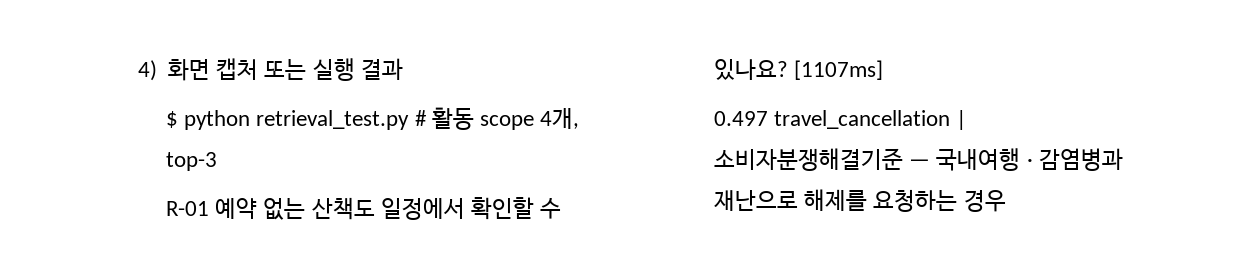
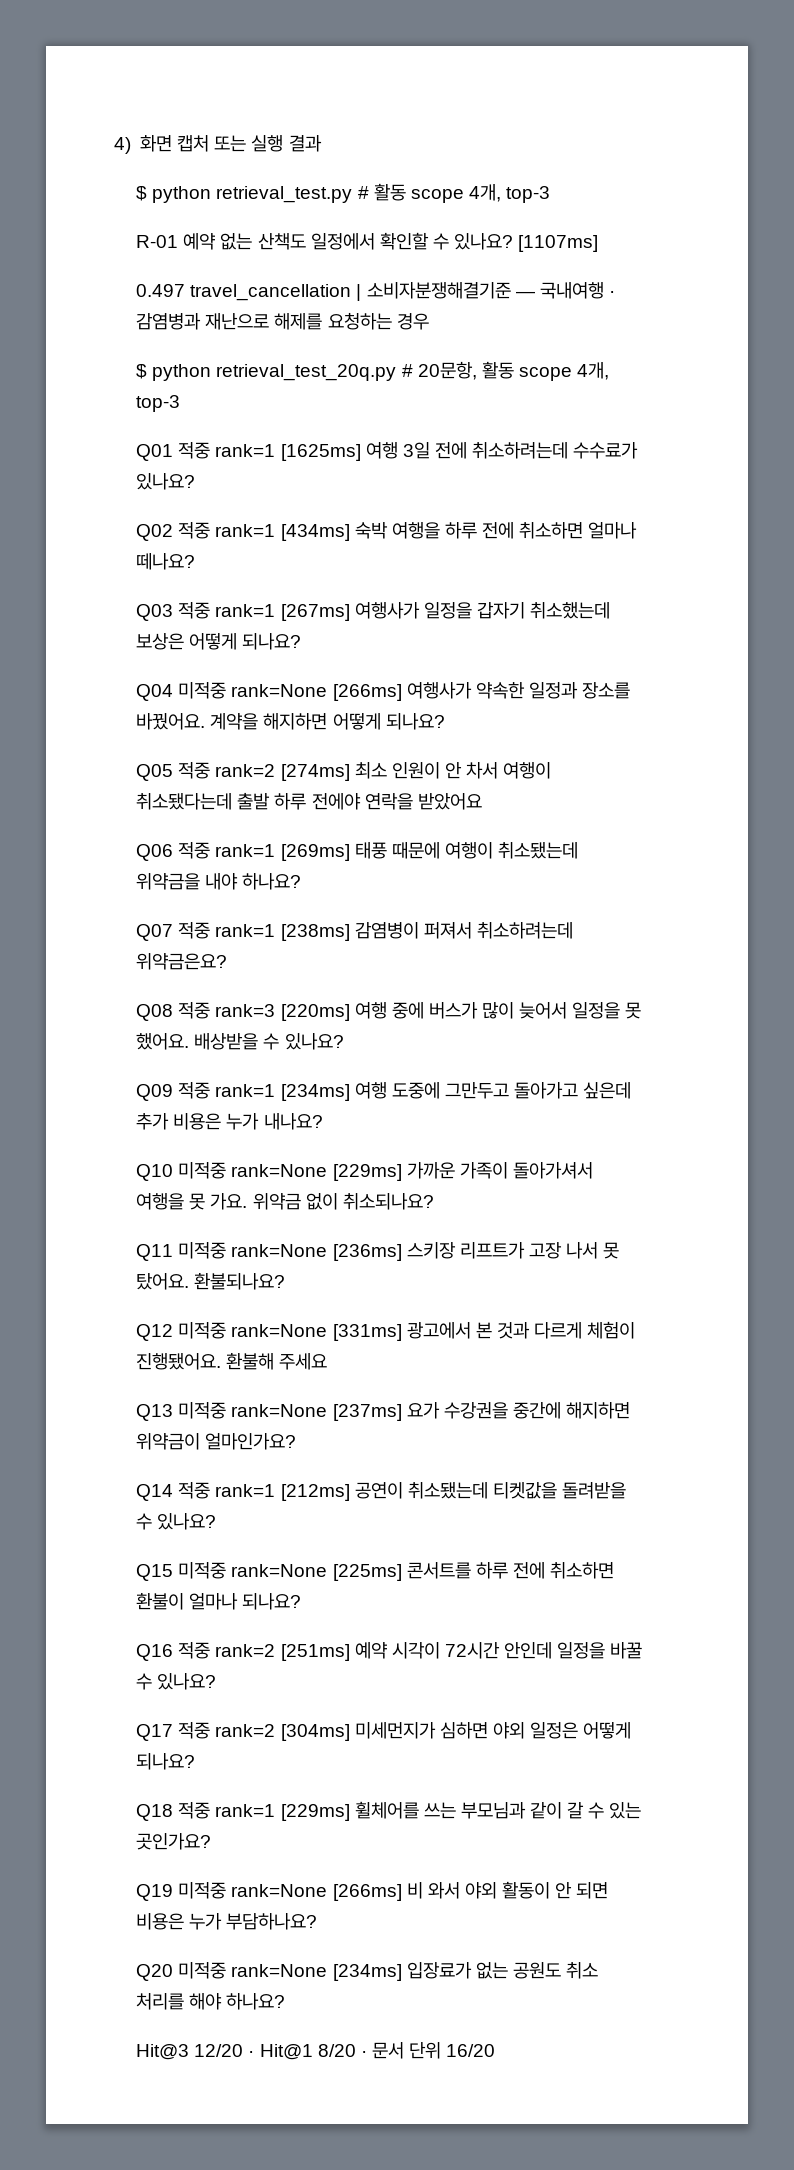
+ $ python retrieval_test_20q.py # 20문항, 활동 scope 4개, top-3
+ Q01 적중 rank=1 [1625ms] 여행 3일 전에 취소하려는데 수수료가 있나요?
+ Q02 적중 rank=1 [434ms] 숙박 여행을 하루 전에 취소하면 얼마나 떼나요?
+ Q03 적중 rank=1 [267ms] 여행사가 일정을 갑자기 취소했는데 보상은 어떻게 되나요?
+ Q04 미적중 rank=None [266ms] 여행사가 약속한 일정과 장소를 바꿨어요. 계약을 해지하면 어떻게 되나요?
+ Q05 적중 rank=2 [274ms] 최소 인원이 안 차서 여행이 취소됐다는데 출발 하루 전에야 연락을 받았어요
+ Q06 적중 rank=1 [269ms] 태풍 때문에 여행이 취소됐는데 위약금을 내야 하나요?
+ Q07 적중 rank=1 [238ms] 감염병이 퍼져서 취소하려는데 위약금은요?
+ Q08 적중 rank=3 [220ms] 여행 중에 버스가 많이 늦어서 일정을 못 했어요. 배상받을 수 있나요?
+ Q09 적중 rank=1 [234ms] 여행 도중에 그만두고 돌아가고 싶은데 추가 비용은 누가 내나요?
+ Q10 미적중 rank=None [229ms] 가까운 가족이 돌아가셔서 여행을 못 가요. 위약금 없이 취소되나요?
+ Q11 미적중 rank=None [236ms] 스키장 리프트가 고장 나서 못 탔어요. 환불되나요?
+ Q12 미적중 rank=None [331ms] 광고에서 본 것과 다르게 체험이 진행됐어요. 환불해 주세요
+ Q13 미적중 rank=None [237ms] 요가 수강권을 중간에 해지하면 위약금이 얼마인가요?
+ Q14 적중 rank=1 [212ms] 공연이 취소됐는데 티켓값을 돌려받을 수 있나요?
+ Q15 미적중 rank=None [225ms] 콘서트를 하루 전에 취소하면 환불이 얼마나 되나요?
+ Q16 적중 rank=2 [251ms] 예약 시각이 72시간 안인데 일정을 바꿀 수 있나요?
+ Q17 적중 rank=2 [304ms] 미세먼지가 심하면 야외 일정은 어떻게 되나요?
+ Q18 적중 rank=1 [229ms] 휠체어를 쓰는 부모님과 같이 갈 수 있는 곳인가요?
+ Q19 미적중 rank=None [266ms] 비 와서 야외 활동이 안 되면 비용은 누가 부담하나요?
+ Q20 미적중 rank=None [234ms] 입장료가 없는 공원도 취소 처리를 해야 하나요?
+ Hit@3 12/20 · Hit@1 8/20 · 문서 단위 16/20

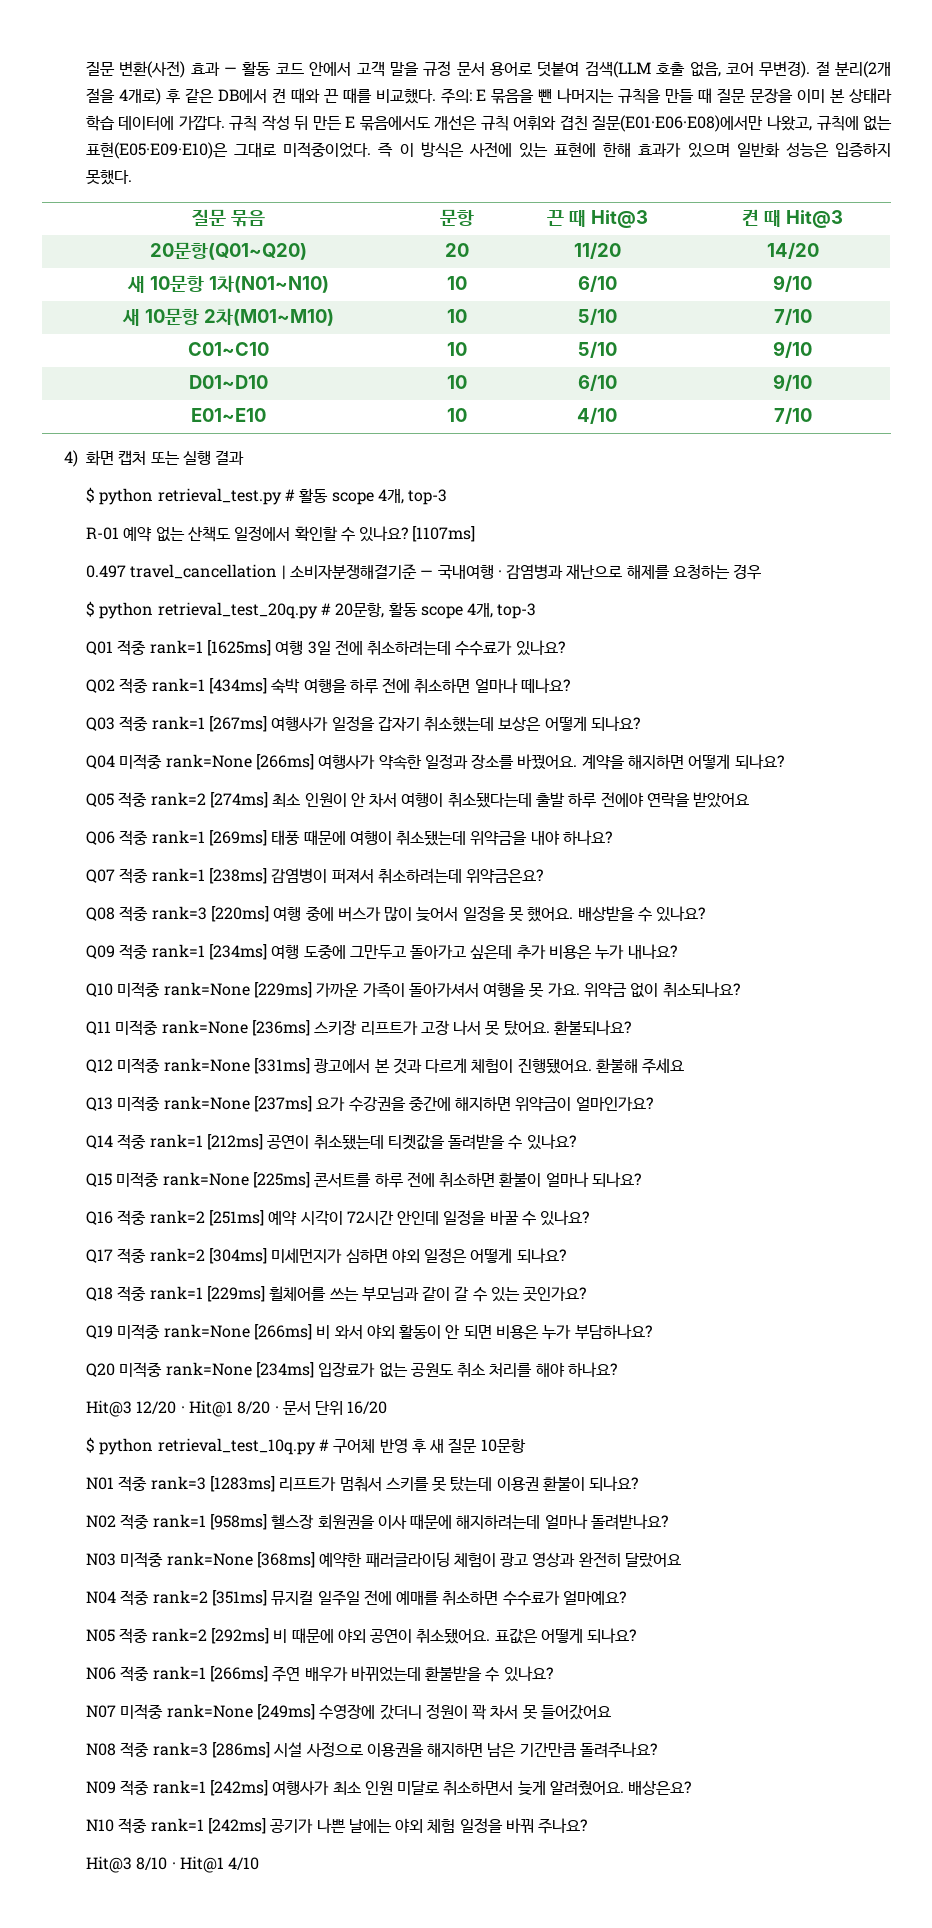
+ 질문 변환(사전) 효과 — 활동 코드 안에서 고객 말을 규정 문서 용어로 덧붙여 검색(LLM 호출 없음, 코어 무변경). 절 분리(2개 절을 4개로) 후 같은 DB에서 켠 때와 끈 때를 비교했다. 주의: E 묶음을 뺀 나머지는 규칙을 만들 때 질문 문장을 이미 본 상태라 학습 데이터에 가깝다. 규칙 작성 뒤 만든 E 묶음에서도 개선은 규칙 어휘와 겹친 질문(E01·E06·E08)에서만 나왔고, 규칙에 없는 표현(E05·E09·E10)은 그대로 미적중이었다. 즉 이 방식은 사전에 있는 표현에 한해 효과가 있으며 일반화 성능은 입증하지 못했다.
+ 질문 묶음 | 문항 | 끈 때 Hit@3 | 켠 때 Hit@3
+ 20문항(Q01~Q20) | 20 | 11/20 | 14/20
+ 새 10문항 1차(N01~N10) | 10 | 6/10 | 9/10
+ 새 10문항 2차(M01~M10) | 10 | 5/10 | 7/10
+ C01~C10 | 10 | 5/10 | 9/10
+ D01~D10 | 10 | 6/10 | 9/10
+ E01~E10 | 10 | 4/10 | 7/10
+ $ python retrieval_test_10q.py # 구어체 반영 후 새 질문 10문항
+ N01 적중 rank=3 [1283ms] 리프트가 멈춰서 스키를 못 탔는데 이용권 환불이 되나요?
+ N02 적중 rank=1 [958ms] 헬스장 회원권을 이사 때문에 해지하려는데 얼마나 돌려받나요?
+ N03 미적중 rank=None [368ms] 예약한 패러글라이딩 체험이 광고 영상과 완전히 달랐어요
+ N04 적중 rank=2 [351ms] 뮤지컬 일주일 전에 예매를 취소하면 수수료가 얼마예요?
+ N05 적중 rank=2 [292ms] 비 때문에 야외 공연이 취소됐어요. 표값은 어떻게 되나요?
+ N06 적중 rank=1 [266ms] 주연 배우가 바뀌었는데 환불받을 수 있나요?
+ N07 미적중 rank=None [249ms] 수영장에 갔더니 정원이 꽉 차서 못 들어갔어요
+ N08 적중 rank=3 [286ms] 시설 사정으로 이용권을 해지하면 남은 기간만큼 돌려주나요?
+ N09 적중 rank=1 [242ms] 여행사가 최소 인원 미달로 취소하면서 늦게 알려줬어요. 배상은요?
+ N10 적중 rank=1 [242ms] 공기가 나쁜 날에는 야외 체험 일정을 바꿔 주나요?
+ Hit@3 8/10 · Hit@1 4/10

